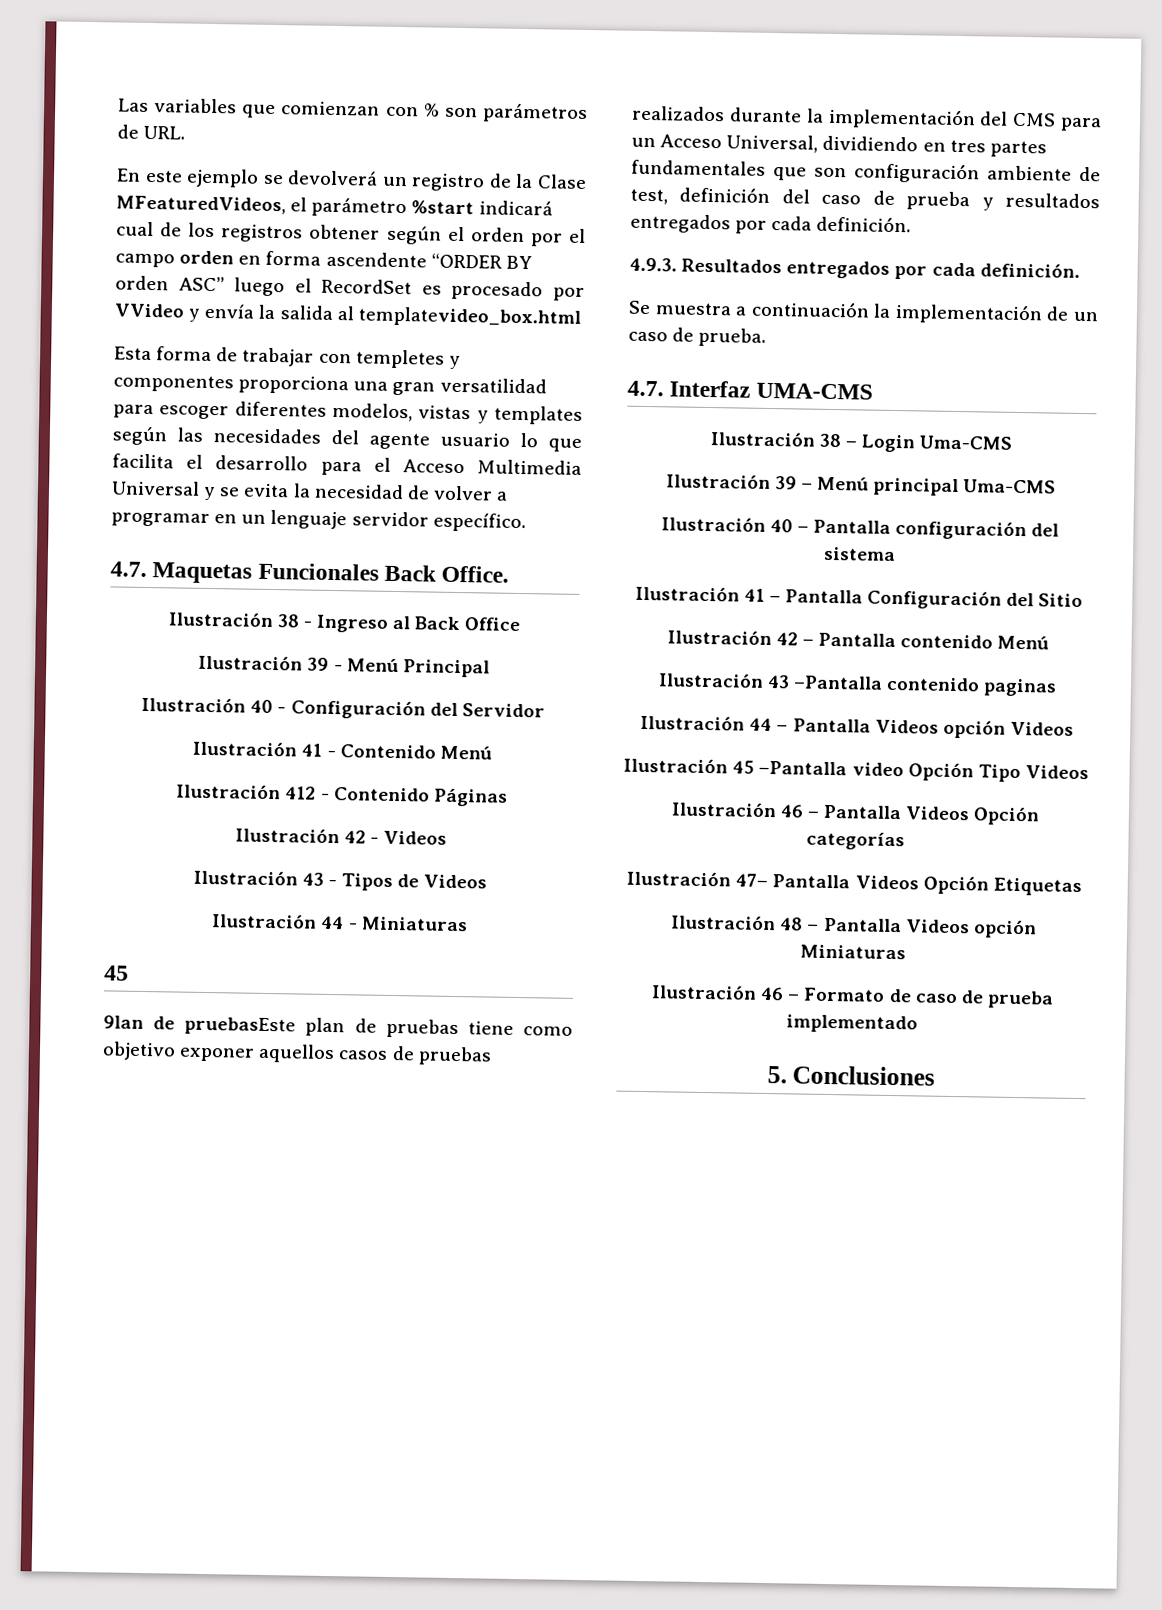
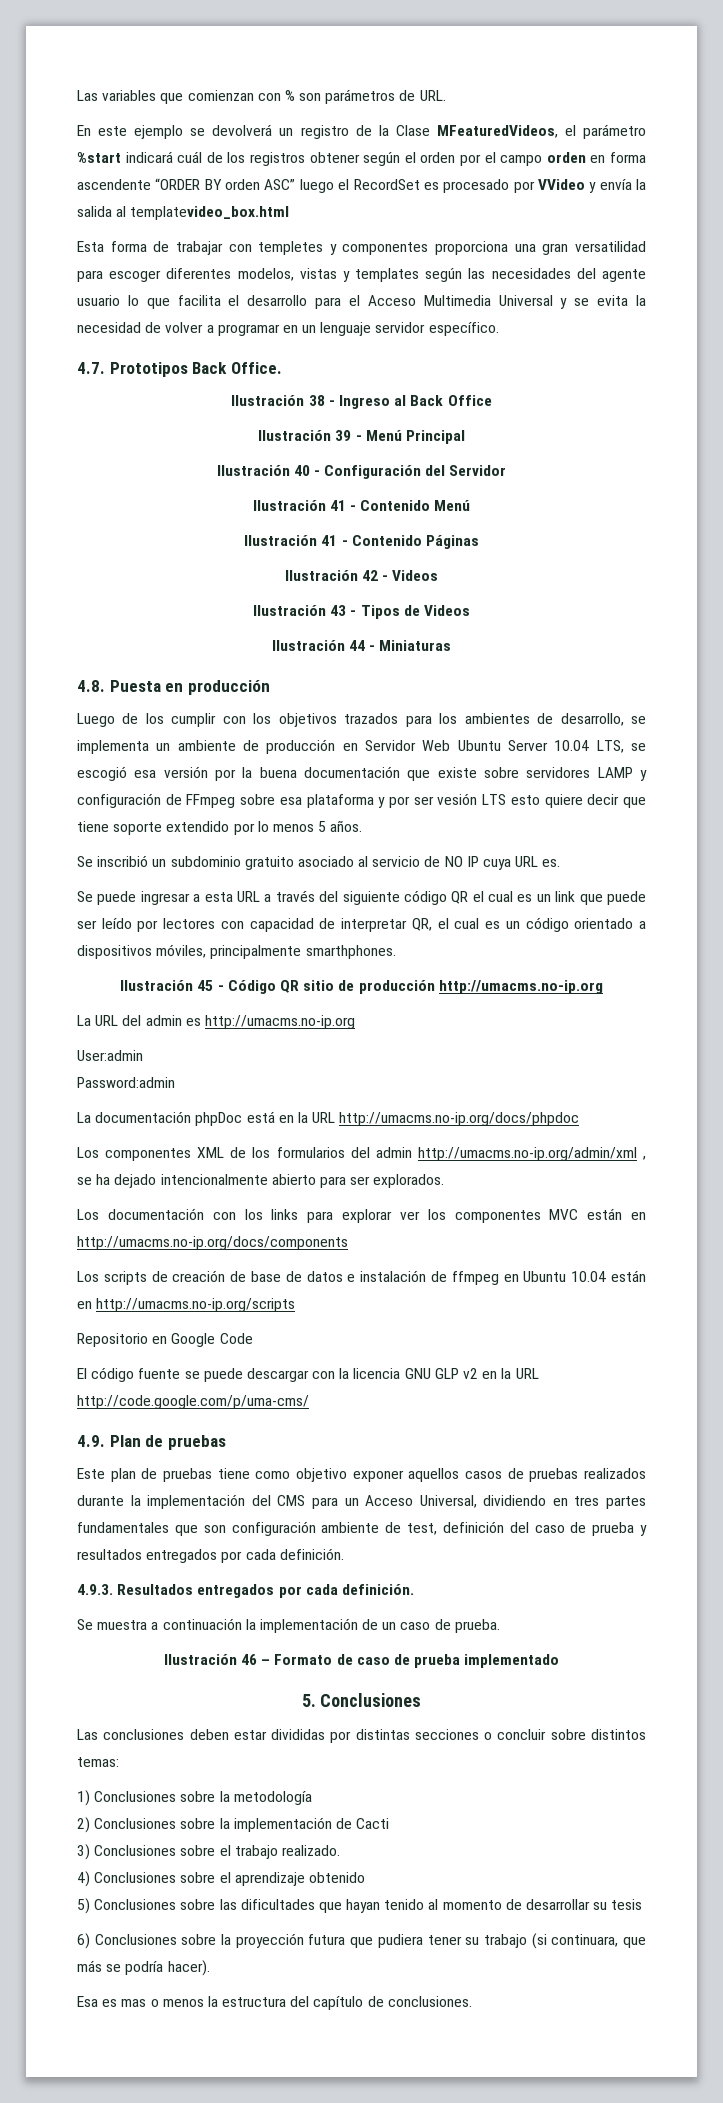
- En este ejemplo se devolverá un registro de la Clase MFeaturedVideos, el parámetro %start indicará cual de los registros obtener según el orden por el campo orden en forma ascendente “ORDER BY orden ASC” luego el RecordSet es procesado por VVideo y envía la salida al templatevideo_box.html
+ En este ejemplo se devolverá un registro de la Clase MFeaturedVideos, el parámetro %start indicará cuál de los registros obtener según el orden por el campo orden en forma ascendente “ORDER BY orden ASC” luego el RecordSet es procesado por VVideo y envía la salida al templatevideo_box.html
- 4.7. Maquetas Funcionales Back Office.
+ 4.7. Prototipos Back Office.
- Ilustración 412 - Contenido Páginas
+ Ilustración 41 - Contenido Páginas
  Ilustración 44 - Miniaturas
- 45
- 9lan de pruebasEste plan de pruebas tiene como objetivo exponer aquellos casos de pruebas realizados durante la implementación del CMS para un Acceso Universal, dividiendo en tres partes fundamentales que son configuración ambiente de test, definición del caso de prueba y resultados entregados por cada definición.
+ 4.8. Puesta en producción
+ Luego de los cumplir con los objetivos trazados para los ambientes de desarrollo, se implementa un ambiente de producción en Servidor Web Ubuntu Server 10.04 LTS, se escogió esa versión por la buena documentación que existe sobre servidores LAMP y configuración de FFmpeg sobre esa plataforma y por ser vesión LTS esto quiere decir que tiene soporte extendido por lo menos 5 años.
+ Se inscribió un subdominio gratuito asociado al servicio de NO IP cuya URL es.
+ Se puede ingresar a esta URL a través del siguiente código QR el cual es un link que puede ser leído por lectores con capacidad de interpretar QR, el cual es un código orientado a dispositivos móviles, principalmente smarthphones.
+ Ilustración 45 - Código QR sitio de producción http://umacms.no-ip.org
+ La URL del admin es http://umacms.no-ip.org
+ User:admin
+ Password:admin
+ La documentación phpDoc está en la URL http://umacms.no-ip.org/docs/phpdoc
+ Los componentes XML de los formularios del admin http://umacms.no-ip.org/admin/xml , se ha dejado intencionalmente abierto para ser explorados.
+ Los documentación con los links para explorar ver los componentes MVC están en http://umacms.no-ip.org/docs/components
+ Los scripts de creación de base de datos e instalación de ffmpeg en Ubuntu 10.04 están en http://umacms.no-ip.org/scripts
+ Repositorio en Google Code
+ El código fuente se puede descargar con la licencia GNU GLP v2 en la URL http://code.google.com/p/uma-cms/
+ 4.9. Plan de pruebas
+ Este plan de pruebas tiene como objetivo exponer aquellos casos de pruebas realizados durante la implementación del CMS para un Acceso Universal, dividiendo en tres partes fundamentales que son configuración ambiente de test, definición del caso de prueba y resultados entregados por cada definición.
- 4.7. Interfaz UMA-CMS
- Ilustración 38 – Login Uma-CMS
- Ilustración 39 – Menú principal Uma-CMS
- Ilustración 40 – Pantalla configuración del sistema
- Ilustración 41 – Pantalla Configuración del Sitio
- Ilustración 42 – Pantalla contenido Menú
- Ilustración 43 –Pantalla contenido paginas
- Ilustración 44 – Pantalla Videos opción Videos
- Ilustración 45 –Pantalla video Opción Tipo Videos
- Ilustración 46 – Pantalla Videos Opción categorías
- Ilustración 47– Pantalla Videos Opción Etiquetas
- Ilustración 48 – Pantalla Videos opción Miniaturas
+ Las conclusiones deben estar divididas por distintas secciones o concluir sobre distintos temas:
+ 1) Conclusiones sobre la metodología
+ 2) Conclusiones sobre la implementación de Cacti
+ 3) Conclusiones sobre el trabajo realizado.
+ 4) Conclusiones sobre el aprendizaje obtenido
+ 5) Conclusiones sobre las dificultades que hayan tenido al momento de desarrollar su tesis
+ 6) Conclusiones sobre la proyección futura que pudiera tener su trabajo (si continuara, que más se podría hacer).
+ Esa es mas o menos la estructura del capítulo de conclusiones.

